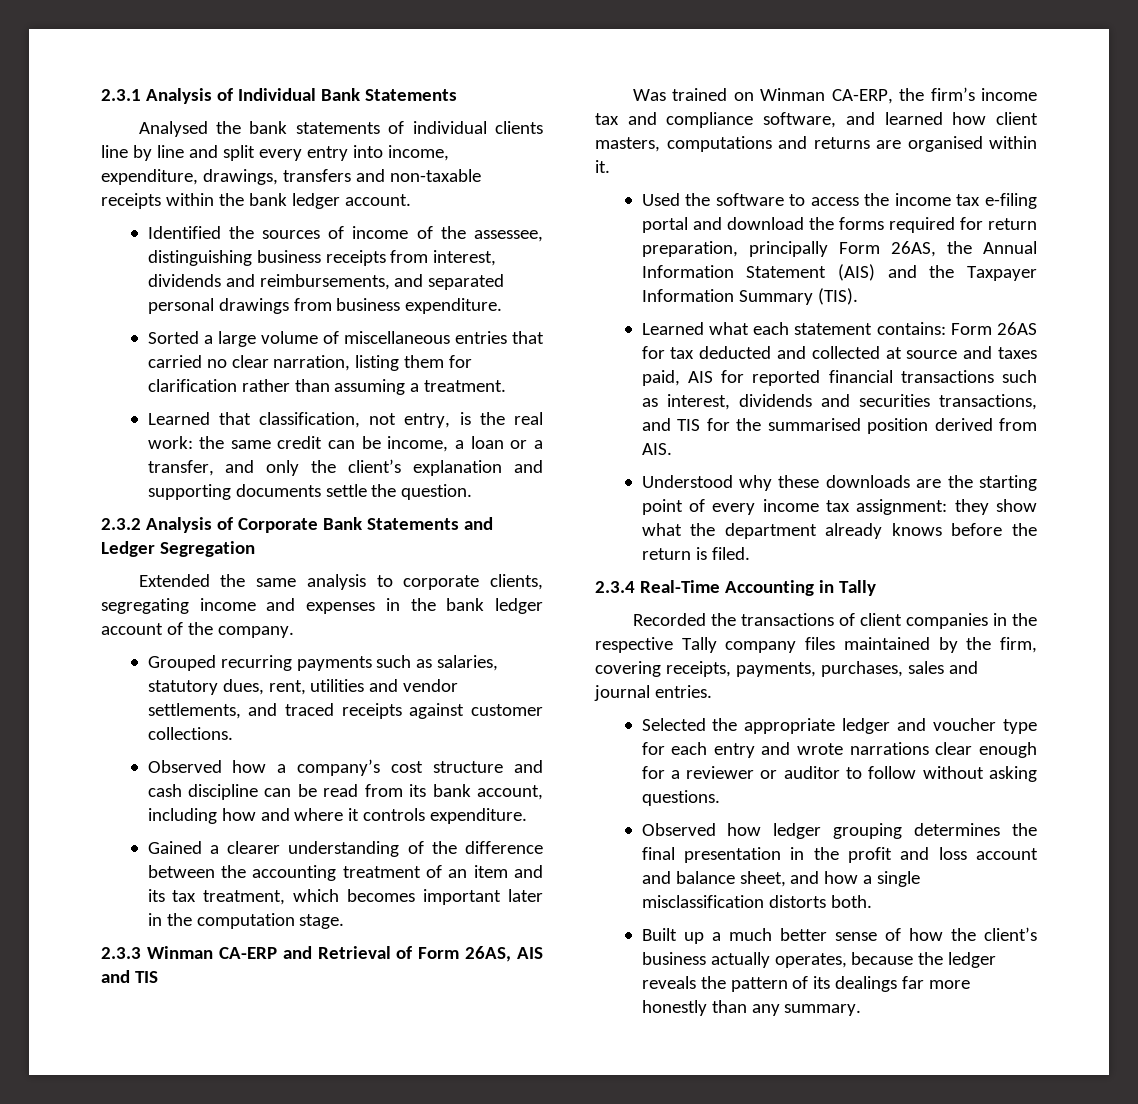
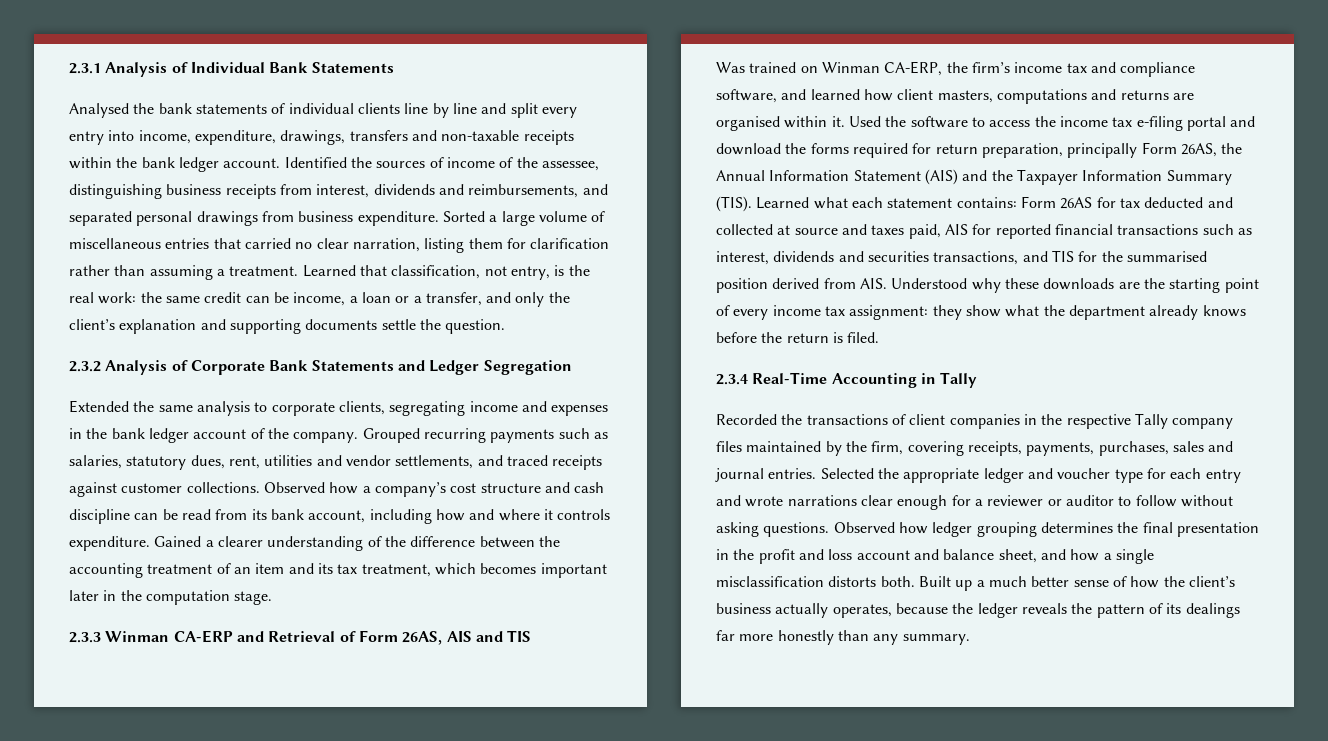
- Analysed the bank statements of individual clients line by line and split every entry into income, expenditure, drawings, transfers and non-taxable receipts within the bank ledger account.
- Identified the sources of income of the assessee, distinguishing business receipts from interest, dividends and reimbursements, and separated personal drawings from business expenditure.
- Sorted a large volume of miscellaneous entries that carried no clear narration, listing them for clarification rather than assuming a treatment.
- Learned that classification, not entry, is the real work:
+ Analysed the bank statements of individual clients line by line and split every entry into income, expenditure, drawings, transfers and non-taxable receipts within the bank ledger account. Identified the sources of income of the assessee, distinguishing business receipts from interest, dividends and reimbursements, and separated personal drawings from business expenditure. Sorted a large volume of miscellaneous entries that carried no clear narration, listing them for clarification rather than assuming a treatment. Learned that classification, not entry, is the real work:
- Extended the same analysis to corporate clients, segregating income and expenses in the bank ledger account of the company.
- Grouped recurring payments such as salaries, statutory dues, rent, utilities and vendor settlements, and traced receipts against customer collections.
- Observed how a company’s cost structure and cash discipline can be read from its bank account, including how and where it controls expenditure.
- Gained a clearer understanding of the difference between the accounting treatment of an item and its tax treatment, which becomes important later in the computation stage.
+ Extended the same analysis to corporate clients, segregating income and expenses in the bank ledger account of the company. Grouped recurring payments such as salaries, statutory dues, rent, utilities and vendor settlements, and traced receipts against customer collections. Observed how a company’s cost structure and cash discipline can be read from its bank account, including how and where it controls expenditure. Gained a clearer understanding of the difference between the accounting treatment of an item and its tax treatment, which becomes important later in the computation stage.
- Was trained on Winman CA-ERP, the firm’s income tax and compliance software, and learned how client masters, computations and returns are organised within it.
- Used the software to access the income tax e-filing portal and download the forms required for return preparation, principally Form 26AS, the Annual Information Statement (AIS) and the Taxpayer Information Summary (TIS).
- Learned what each statement contains:
+ Was trained on Winman CA-ERP, the firm’s income tax and compliance software, and learned how client masters, computations and returns are organised within it. Used the software to access the income tax e-filing portal and download the forms required for return preparation, principally Form 26AS, the Annual Information Statement (AIS) and the Taxpayer Information Summary (TIS). Learned what each statement contains:
- Form 26AS for tax deducted and collected at source and taxes paid, AIS for reported financial transactions such as interest, dividends and securities transactions, and TIS for the summarised position derived from AIS.
- Understood why these downloads are the starting point of every income tax assignment:
+ Form 26AS for tax deducted and collected at source and taxes paid, AIS for reported financial transactions such as interest, dividends and securities transactions, and TIS for the summarised position derived from AIS. Understood why these downloads are the starting point of every income tax assignment:
- Recorded the transactions of client companies in the respective Tally company files maintained by the firm, covering receipts, payments, purchases, sales and journal entries.
- Selected the appropriate ledger and voucher type for each entry and wrote narrations clear enough for a reviewer or auditor to follow without asking questions.
- Observed how ledger grouping determines the final presentation in the profit and loss account and balance sheet, and how a single misclassification distorts both.
- Built up a much better sense of how the client’s business actually operates, because the ledger reveals the pattern of its dealings far more honestly than any summary.
+ Recorded the transactions of client companies in the respective Tally company files maintained by the firm, covering receipts, payments, purchases, sales and journal entries. Selected the appropriate ledger and voucher type for each entry and wrote narrations clear enough for a reviewer or auditor to follow without asking questions. Observed how ledger grouping determines the final presentation in the profit and loss account and balance sheet, and how a single misclassification distorts both. Built up a much better sense of how the client’s business actually operates, because the ledger reveals the pattern of its dealings far more honestly than any summary.

